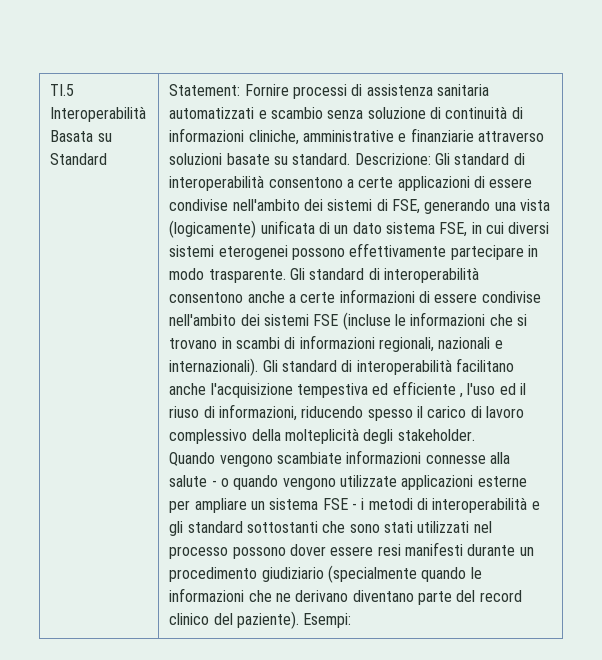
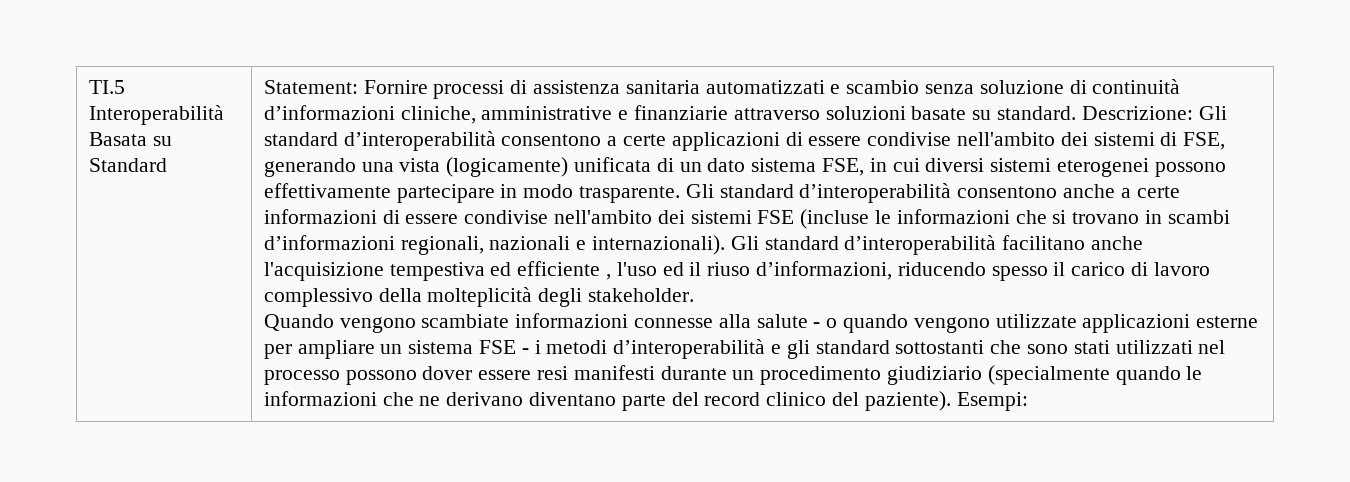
- Statement: Fornire processi di assistenza sanitaria automatizzati e scambio senza soluzione di continuità di informazioni cliniche, amministrative e finanziarie attraverso soluzioni basate su standard.
+ Statement: Fornire processi di assistenza sanitaria automatizzati e scambio senza soluzione di continuità d’informazioni cliniche, amministrative e finanziarie attraverso soluzioni basate su standard.
- Descrizione: Gli standard di interoperabilità consentono a certe applicazioni di essere condivise nell'ambito dei sistemi di FSE, generando una vista (logicamente) unificata di un dato sistema FSE, in cui diversi sistemi eterogenei possono effettivamente partecipare in modo trasparente.
+ Descrizione: Gli standard d’interoperabilità consentono a certe applicazioni di essere condivise nell'ambito dei sistemi di FSE, generando una vista (logicamente) unificata di un dato sistema FSE, in cui diversi sistemi eterogenei possono effettivamente partecipare in modo trasparente.
- Gli standard di interoperabilità consentono anche a certe informazioni di essere condivise nell'ambito dei sistemi FSE (incluse le informazioni che si trovano in scambi di informazioni regionali, nazionali e internazionali).
+ Gli standard d’interoperabilità consentono anche a certe informazioni di essere condivise nell'ambito dei sistemi FSE (incluse le informazioni che si trovano in scambi d’informazioni regionali, nazionali e internazionali).
- Gli standard di interoperabilità facilitano anche l'acquisizione tempestiva ed efficiente , l'uso ed il riuso di informazioni, riducendo spesso il carico di lavoro complessivo della molteplicità degli stakeholder.
+ Gli standard d’interoperabilità facilitano anche l'acquisizione tempestiva ed efficiente , l'uso ed il riuso d’informazioni, riducendo spesso il carico di lavoro complessivo della molteplicità degli stakeholder.
- Quando vengono scambiate informazioni connesse alla salute - o quando vengono utilizzate applicazioni esterne per ampliare un sistema FSE - i metodi di interoperabilità e gli standard sottostanti che sono stati utilizzati nel processo possono dover essere resi manifesti durante un procedimento giudiziario (specialmente quando le informazioni che ne derivano diventano parte del record clinico del paziente).
+ Quando vengono scambiate informazioni connesse alla salute - o quando vengono utilizzate applicazioni esterne per ampliare un sistema FSE - i metodi d’interoperabilità e gli standard sottostanti che sono stati utilizzati nel processo possono dover essere resi manifesti durante un procedimento giudiziario (specialmente quando le informazioni che ne derivano diventano parte del record clinico del paziente).

